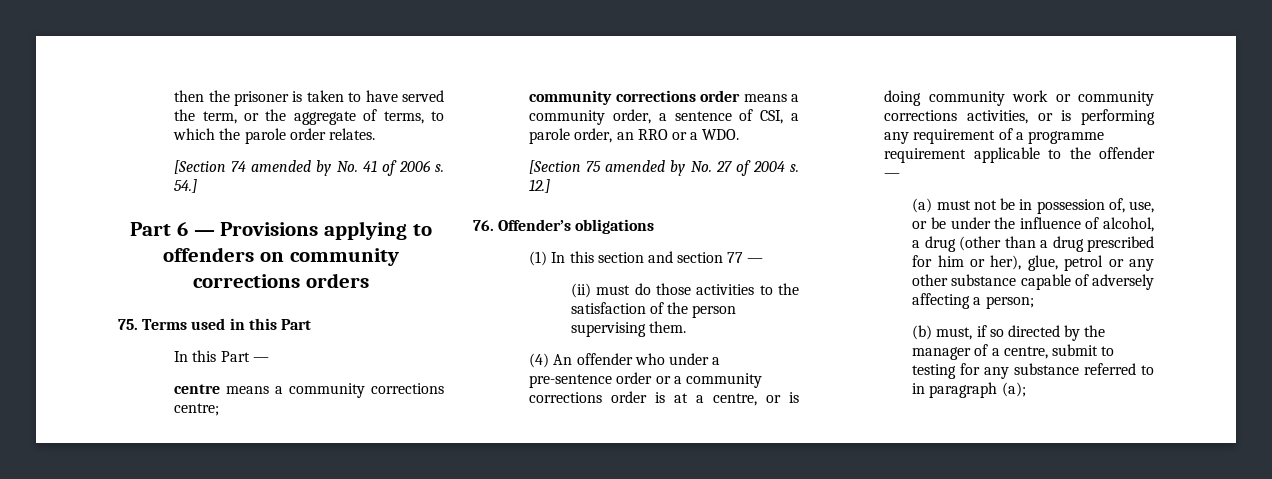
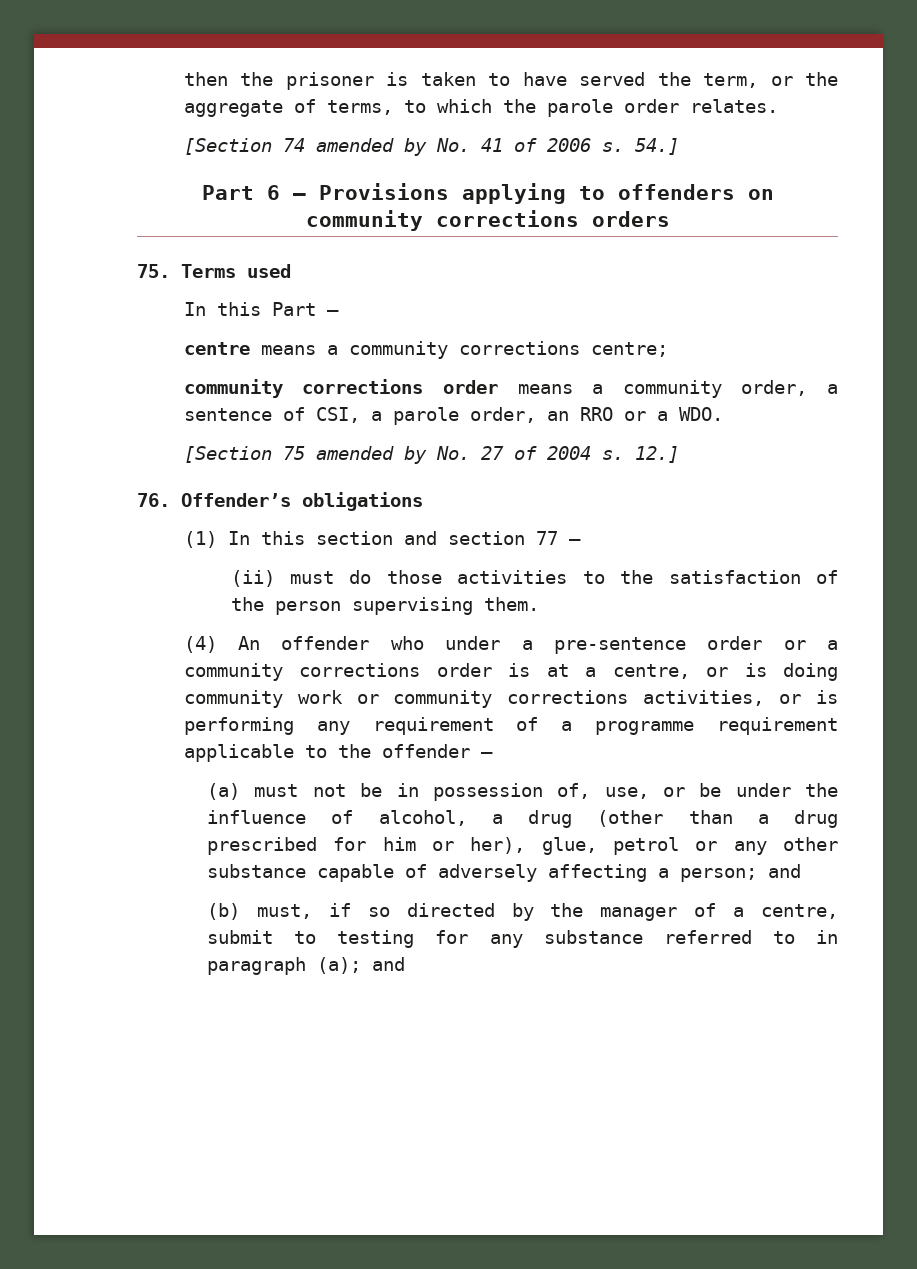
- 75. Terms used in this Part
+ 75. Terms used
- (a) must not be in possession of, use, or be under the influence of alcohol, a drug (other than a drug prescribed for him or her), glue, petrol or any other substance capable of adversely affecting a person;
+ (a) must not be in possession of, use, or be under the influence of alcohol, a drug (other than a drug prescribed for him or her), glue, petrol or any other substance capable of adversely affecting a person; and
- (b) must, if so directed by the manager of a centre, submit to testing for any substance referred to in paragraph (a);
+ (b) must, if so directed by the manager of a centre, submit to testing for any substance referred to in paragraph (a); and

